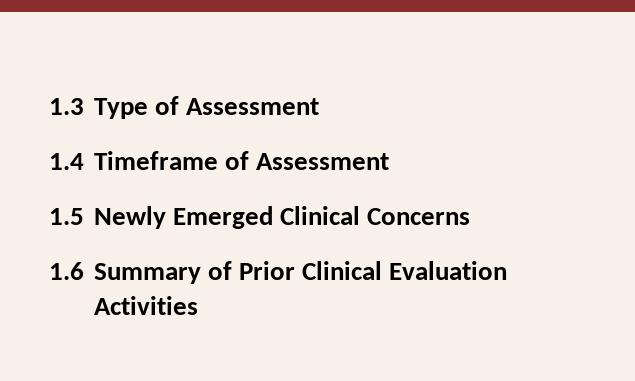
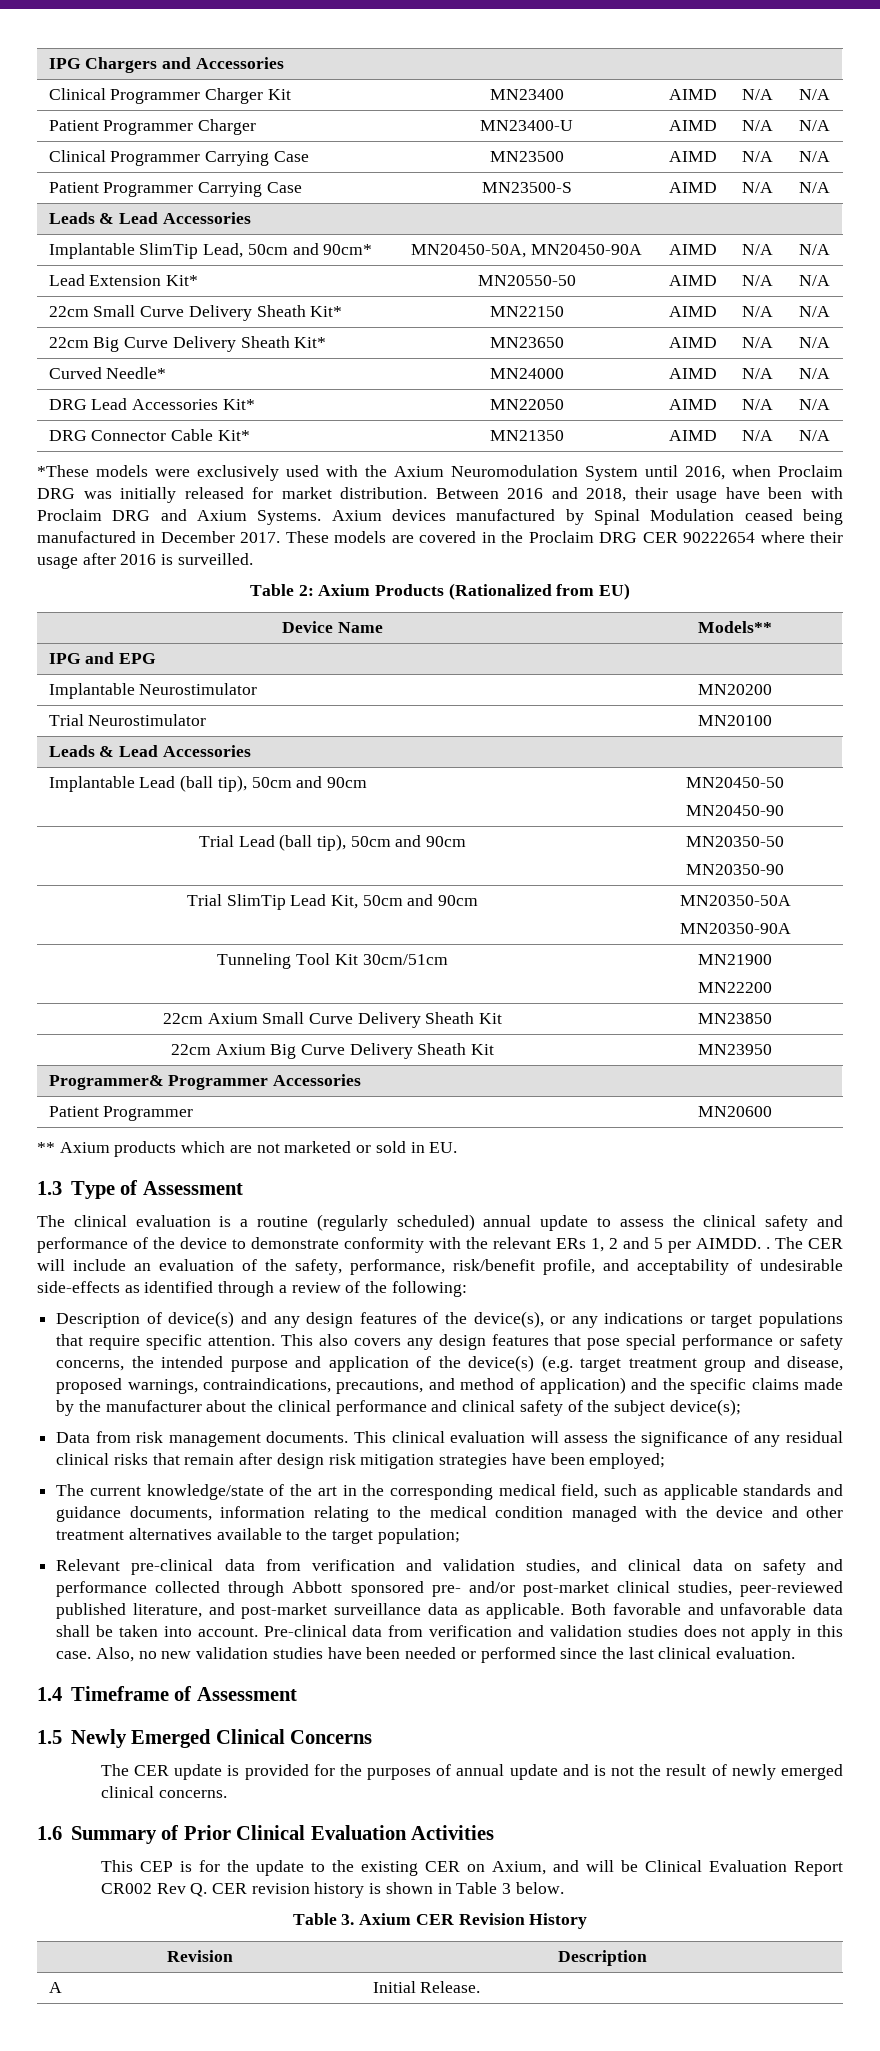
+ IPG Chargers and Accessories
+ Clinical Programmer Charger Kit | MN23400 | AIMD | N/A | N/A
+ Patient Programmer Charger | MN23400-U | AIMD | N/A | N/A
+ Clinical Programmer Carrying Case | MN23500 | AIMD | N/A | N/A
+ Patient Programmer Carrying Case | MN23500-S | AIMD | N/A | N/A
+ Leads & Lead Accessories
+ Implantable SlimTip Lead, 50cm and 90cm* | MN20450-50A, MN20450-90A | AIMD | N/A | N/A
+ Lead Extension Kit* | MN20550-50 | AIMD | N/A | N/A
+ 22cm Small Curve Delivery Sheath Kit* | MN22150 | AIMD | N/A | N/A
+ 22cm Big Curve Delivery Sheath Kit* | MN23650 | AIMD | N/A | N/A
+ Curved Needle* | MN24000 | AIMD | N/A | N/A
+ DRG Lead Accessories Kit* | MN22050 | AIMD | N/A | N/A
+ DRG Connector Cable Kit* | MN21350 | AIMD | N/A | N/A
+ *These models were exclusively used with the Axium Neuromodulation System until 2016, when Proclaim DRG was initially released for market distribution. Between 2016 and 2018, their usage have been with Proclaim DRG and Axium Systems. Axium devices manufactured by Spinal Modulation ceased being manufactured in December 2017. These models are covered in the Proclaim DRG CER 90222654 where their usage after 2016 is surveilled.
+ Table 2: Axium Products (Rationalized from EU)
+ Device Name | Models**
+ IPG and EPG
+ Implantable Neurostimulator | MN20200
+ Trial Neurostimulator | MN20100
+ Leads & Lead Accessories
+ Implantable Lead (ball tip), 50cm and 90cm | MN20450-50
+ MN20450-90
+ Trial Lead (ball tip), 50cm and 90cm | MN20350-50
+ MN20350-90
+ Trial SlimTip Lead Kit, 50cm and 90cm | MN20350-50A
+ MN20350-90A
+ Tunneling Tool Kit 30cm/51cm | MN21900
+ MN22200
+ 22cm Axium Small Curve Delivery Sheath Kit | MN23850
+ 22cm Axium Big Curve Delivery Sheath Kit | MN23950
+ Programmer& Programmer Accessories
+ Patient Programmer | MN20600
+ ** Axium products which are not marketed or sold in EU.
  1.3 Type of Assessment
+ The clinical evaluation is a routine (regularly scheduled) annual update to assess the clinical safety and performance of the device to demonstrate conformity with the relevant ERs 1, 2 and 5 per AIMDD. . The CER will include an evaluation of the safety, performance, risk/benefit profile, and acceptability of undesirable side-effects as identified through a review of the following:
+ Description of device(s) and any design features of the device(s), or any indications or target populations that require specific attention. This also covers any design features that pose special performance or safety concerns, the intended purpose and application of the device(s) (e.g. target treatment group and disease, proposed warnings, contraindications, precautions, and method of application) and the specific claims made by the manufacturer about the clinical performance and clinical safety of the subject device(s);
+ Data from risk management documents. This clinical evaluation will assess the significance of any residual clinical risks that remain after design risk mitigation strategies have been employed;
+ The current knowledge/state of the art in the corresponding medical field, such as applicable standards and guidance documents, information relating to the medical condition managed with the device and other treatment alternatives available to the target population;
+ Relevant pre-clinical data from verification and validation studies, and clinical data on safety and performance collected through Abbott sponsored pre- and/or post-market clinical studies, peer-reviewed published literature, and post-market surveillance data as applicable. Both favorable and unfavorable data shall be taken into account. Pre-clinical data from verification and validation studies does not apply in this case. Also, no new validation studies have been needed or performed since the last clinical evaluation.
+ The CER update is provided for the purposes of annual update and is not the result of newly emerged clinical concerns.
+ This CEP is for the update to the existing CER on Axium, and will be Clinical Evaluation Report CR002 Rev Q. CER revision history is shown in Table 3 below.
+ Table 3. Axium CER Revision History
+ Revision | Description
+ A | Initial Release.

